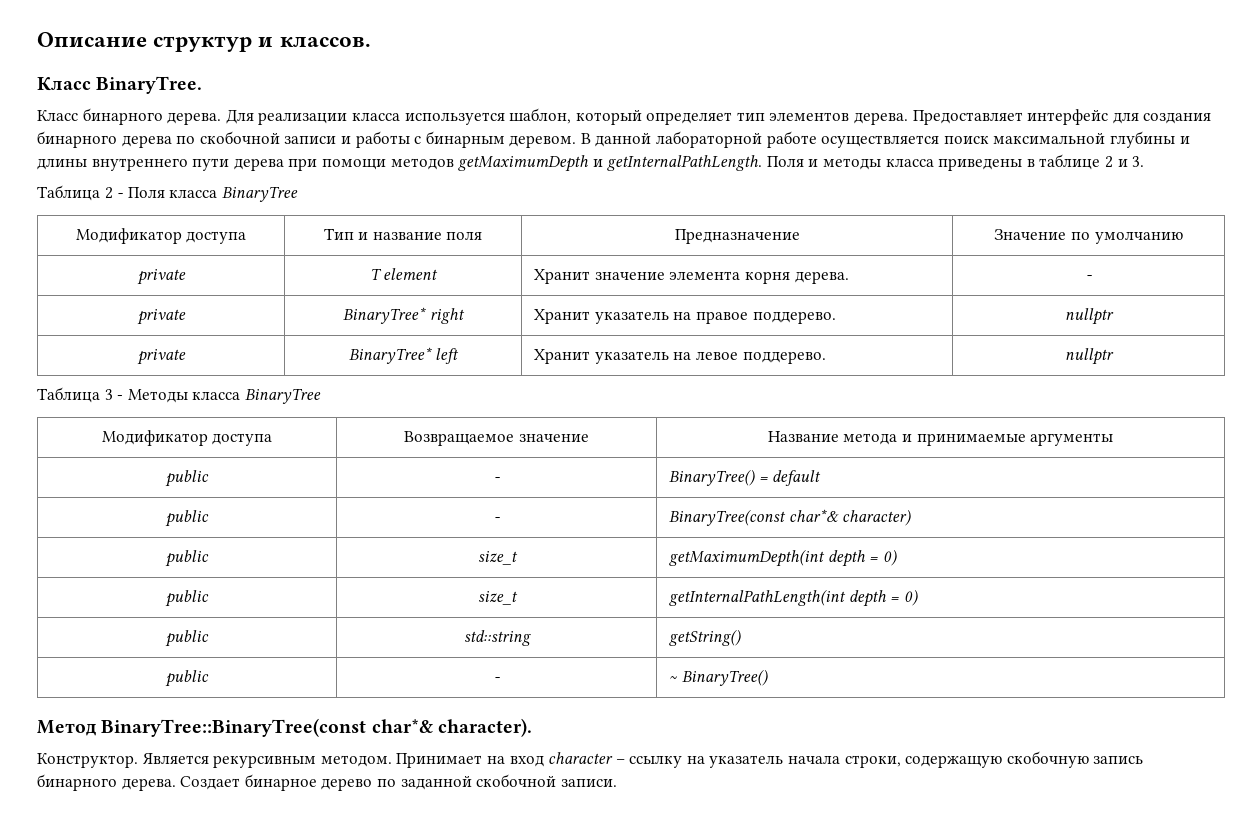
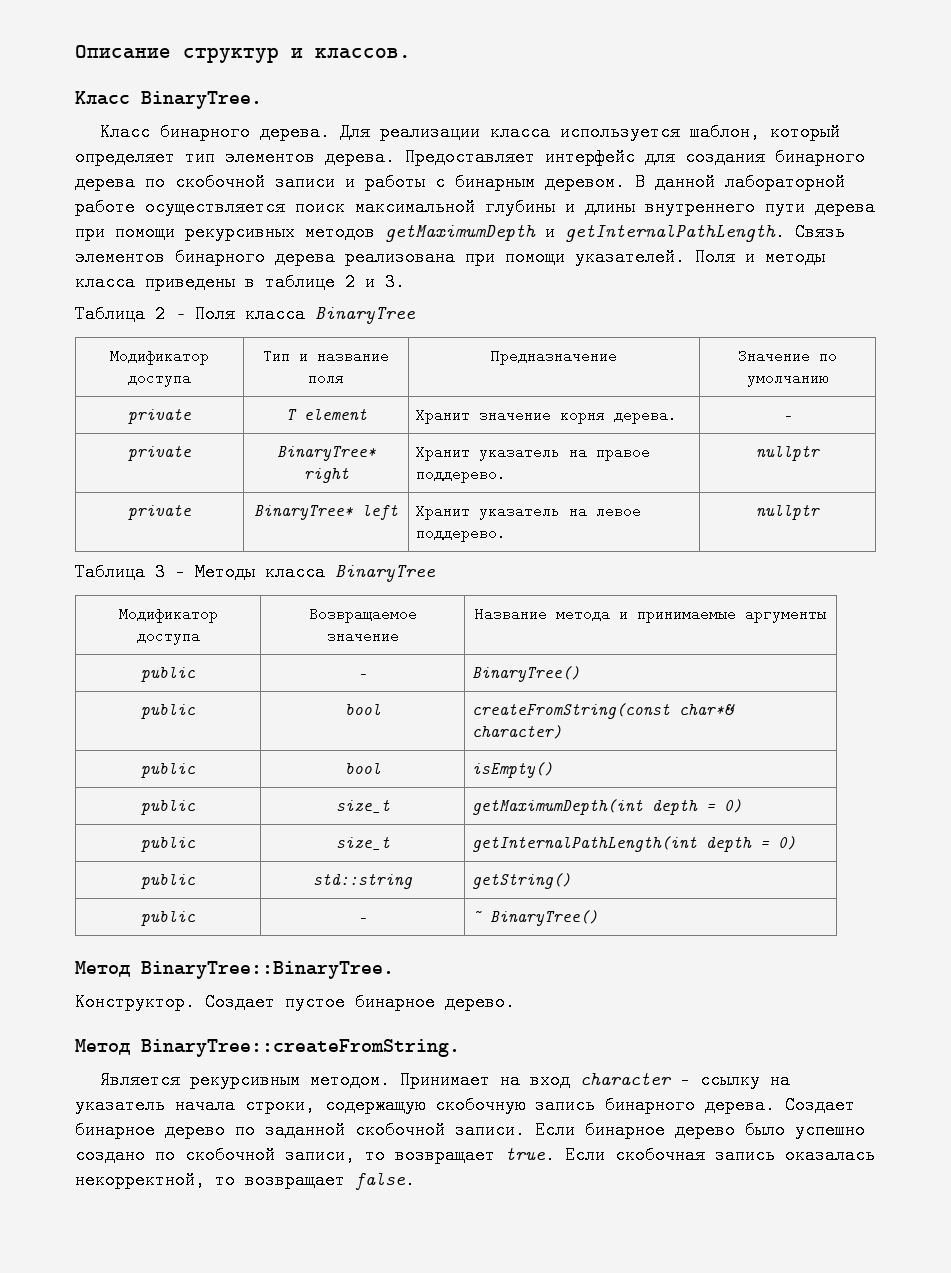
- В данной лабораторной работе осуществляется поиск максимальной глубины и длины внутреннего пути дерева при помощи методов getMaximumDepth и getInternalPathLength.
+ В данной лабораторной работе осуществляется поиск максимальной глубины и длины внутреннего пути дерева при помощи рекурсивных методов getMaximumDepth и getInternalPathLength.
+ Связь элементов бинарного дерева реализована при помощи указателей.
- private | T element | Хранит значение элемента корня дерева. | -
+ private | T element | Хранит значение корня дерева. | -
- public | - | BinaryTree() = default
- public | - | BinaryTree(const char*& character)
+ public | - | BinaryTree()
+ public | bool | createFromString(const char*& character)
+ public | bool | isEmpty()
- Метод BinaryTree::BinaryTree(const char*& character).
- Конструктор. Является рекурсивным методом.
+ Метод BinaryTree::BinaryTree.
+ Конструктор. Создает пустое бинарное дерево.
+ Метод BinaryTree::createFromString.
+ Является рекурсивным методом.
+ Если бинарное дерево было успешно создано по скобочной записи, то возвращает true. Если скобочная запись оказалась некорректной, то возвращает false.

